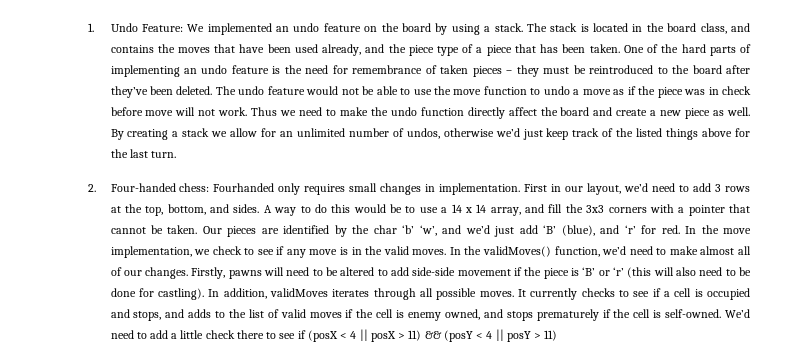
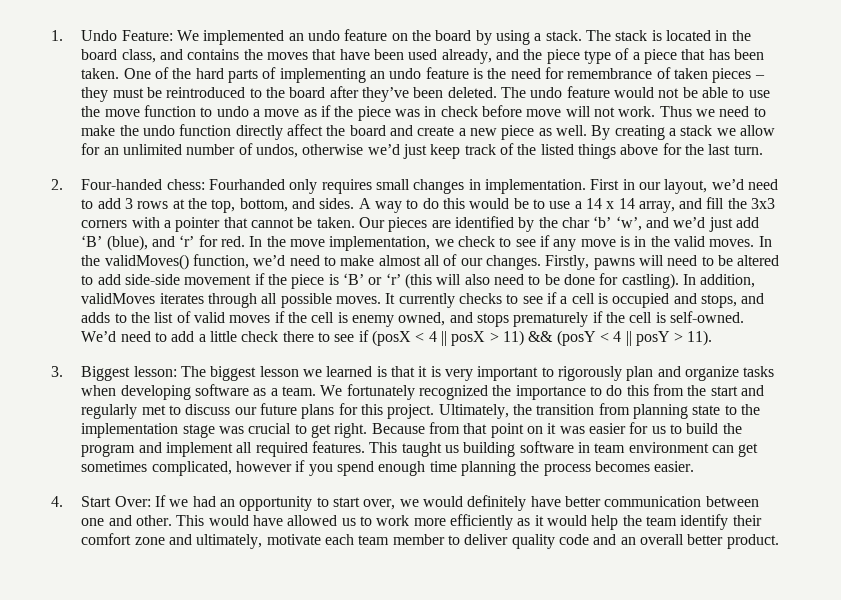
- We’d need to add a little check there to see if (posX < 4 || posX > 11) && (posY < 4 || posY > 11)
+ We’d need to add a little check there to see if (posX < 4 || posX > 11) && (posY < 4 || posY > 11).
+ 3. Biggest lesson: The biggest lesson we learned is that it is very important to rigorously plan and organize tasks when developing software as a team. We fortunately recognized the importance to do this from the start and regularly met to discuss our future plans for this project. Ultimately, the transition from planning state to the implementation stage was crucial to get right. Because from that point on it was easier for us to build the program and implement all required features. This taught us building software in team environment can get sometimes complicated, however if you spend enough time planning the process becomes easier.
+ 4. Start Over: If we had an opportunity to start over, we would definitely have better communication between one and other. This would have allowed us to work more efficiently as it would help the team identify their comfort zone and ultimately, motivate each team member to deliver quality code and an overall better product.

